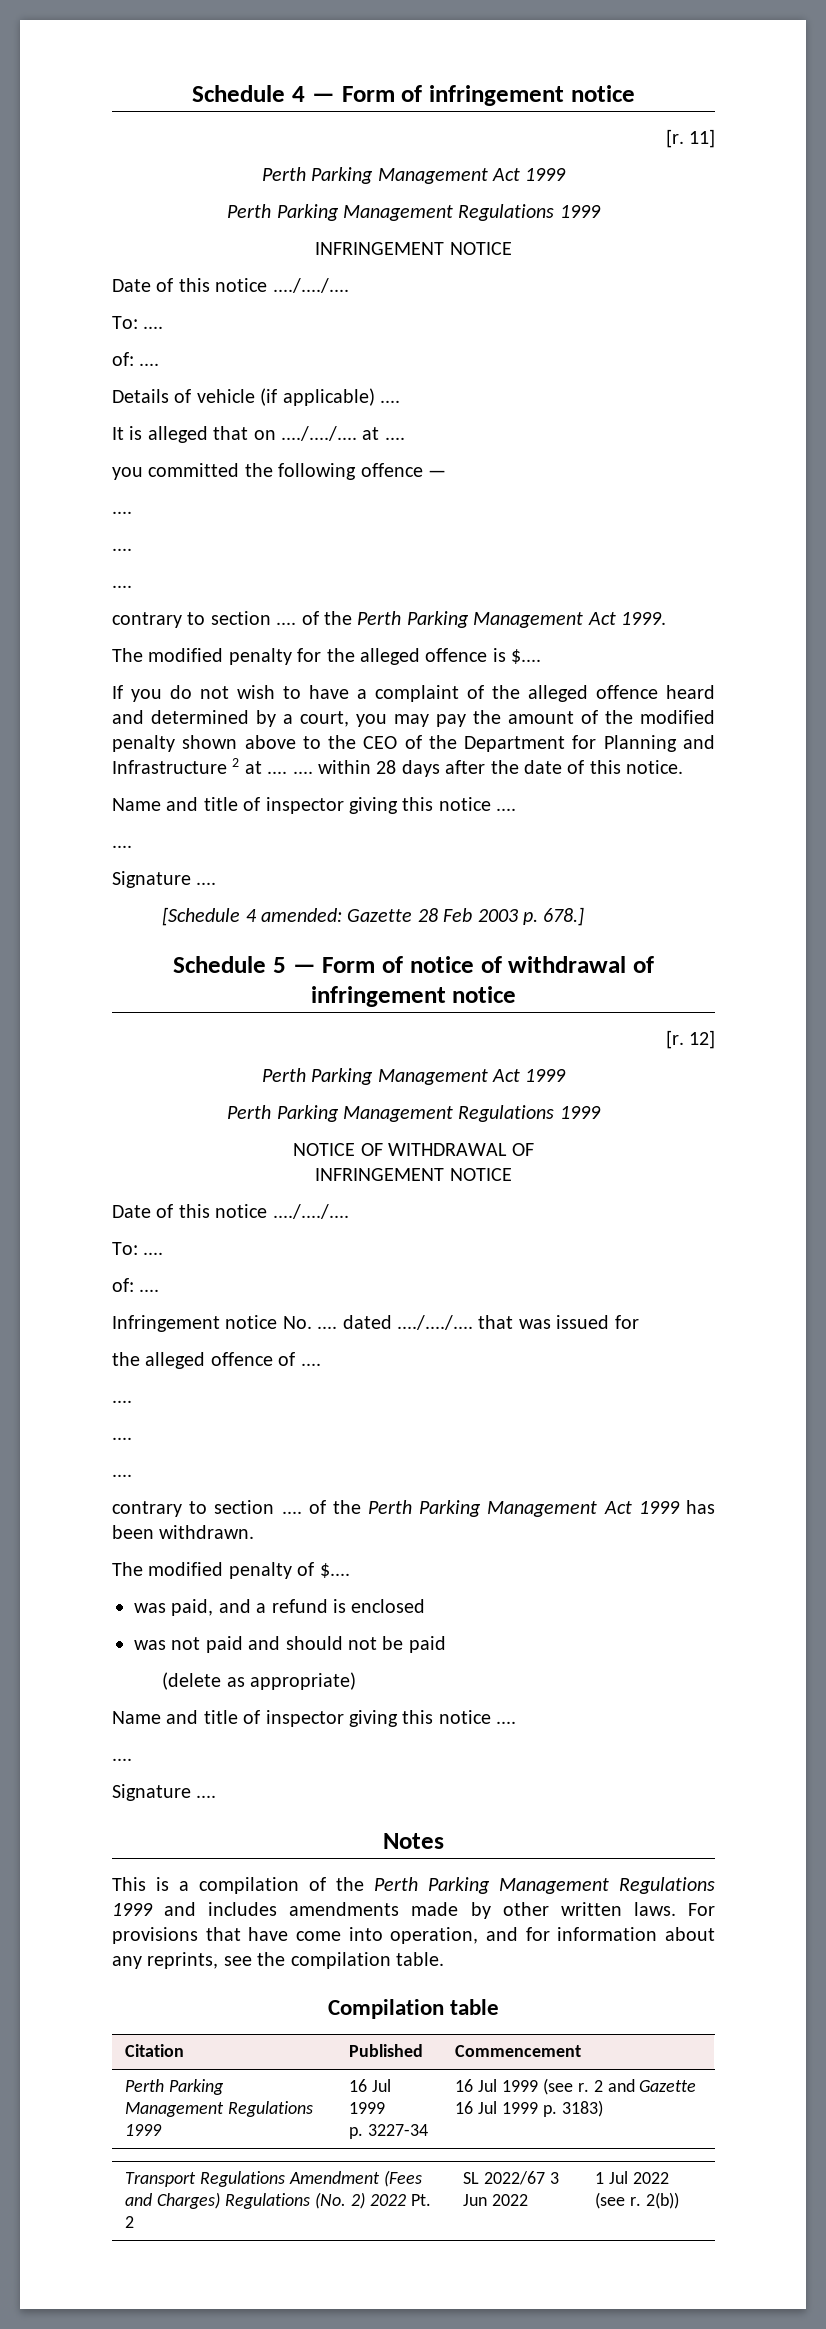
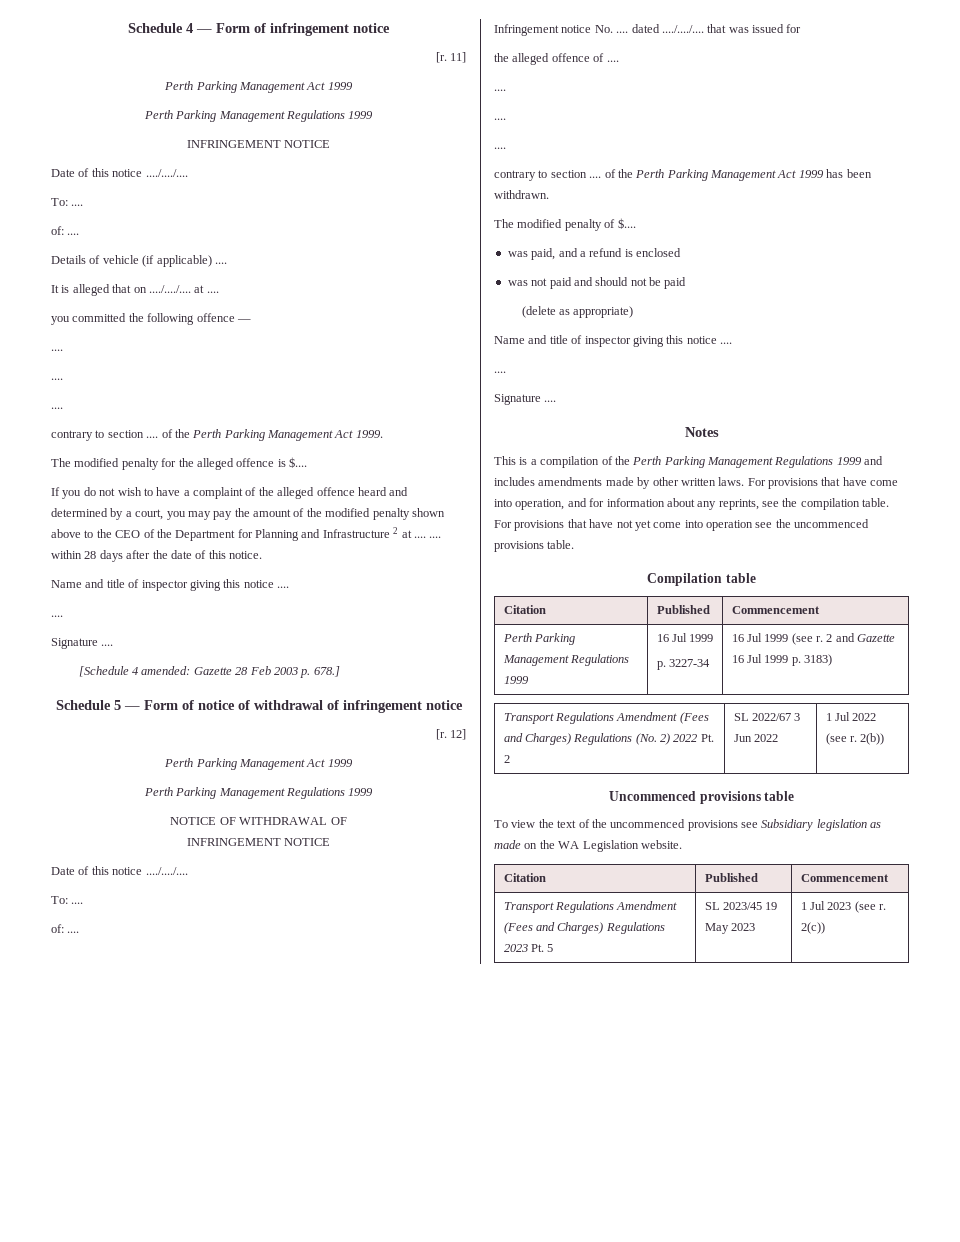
+ For provisions that have not yet come into operation see the uncommenced provisions table.
+ Uncommenced provisions table
+ To view the text of the uncommenced provisions see Subsidiary legislation as made on the WA Legislation website.
+ Citation | Published | Commencement
+ Transport Regulations Amendment (Fees and Charges) Regulations 2023 Pt. 5 | SL 2023/45 19 May 2023 | 1 Jul 2023 (see r. 2(c))

